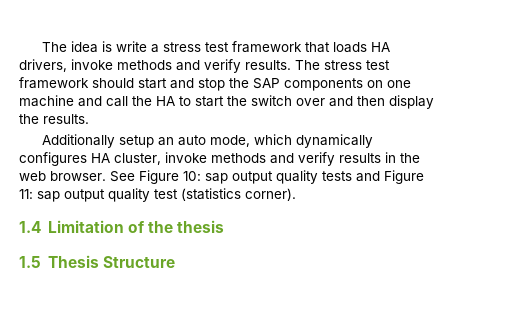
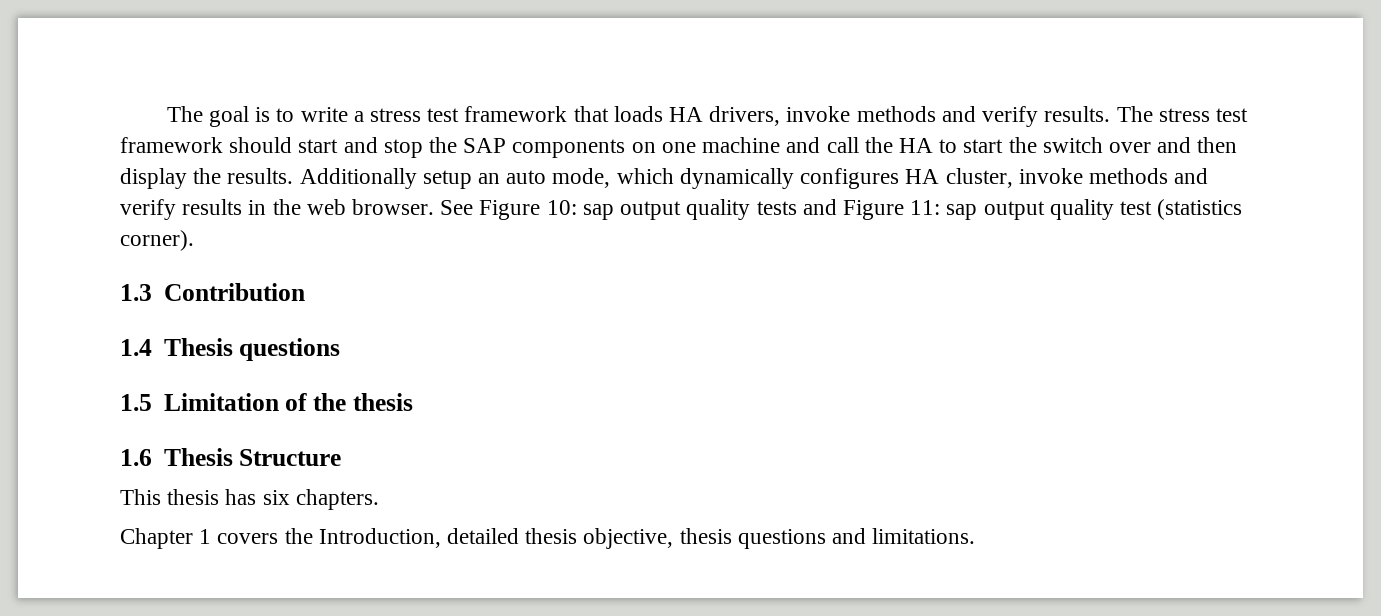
- The idea is write a stress test framework that loads HA drivers, invoke methods and verify results.
+ The goal is to write a stress test framework that loads HA drivers, invoke methods and verify results.
- The stress test framework should start and stop the SAP components on one machine and call the HA to start the switch over and then display the results.
- Additionally setup an auto mode, which dynamically configures HA cluster, invoke methods and verify results in the web browser.
+ The stress test framework should start and stop the SAP components on one machine and call the HA to start the switch over and then display the results. Additionally setup an auto mode, which dynamically configures HA cluster, invoke methods and verify results in the web browser.
- 1.4 Limitation of the thesis
+ 1.3 Contribution
+ 1.4 Thesis questions
+ 1.5 Limitation of the thesis
- 1.5 Thesis Structure
+ 1.6 Thesis Structure
+ This thesis has six chapters.
+ Chapter 1 covers the Introduction, detailed thesis objective, thesis questions and limitations.

